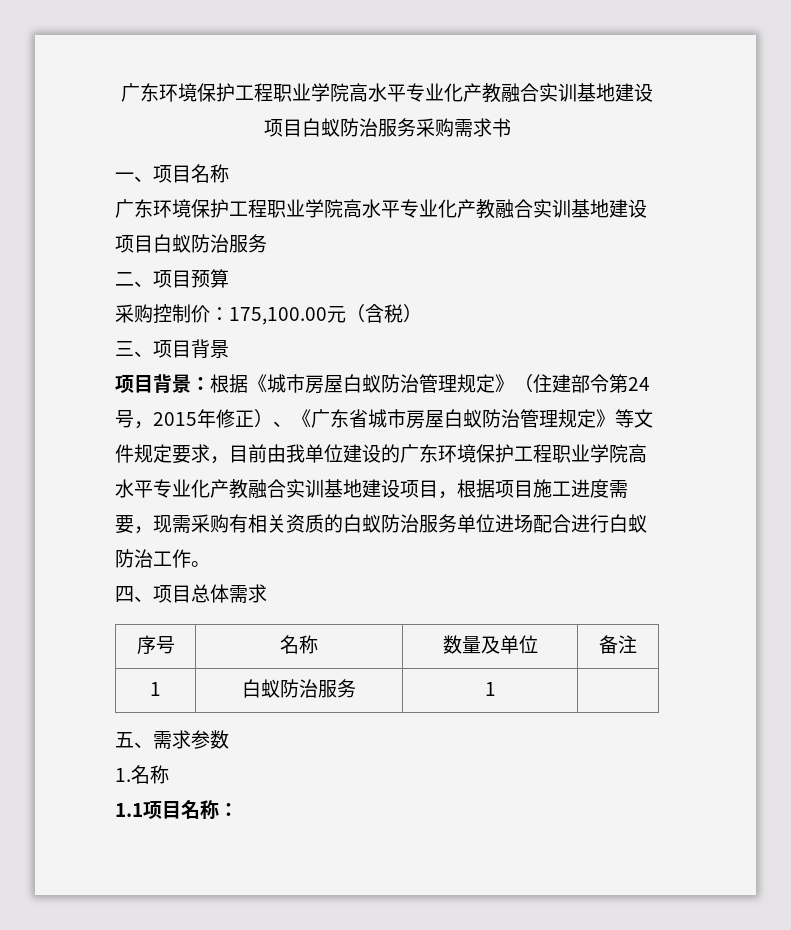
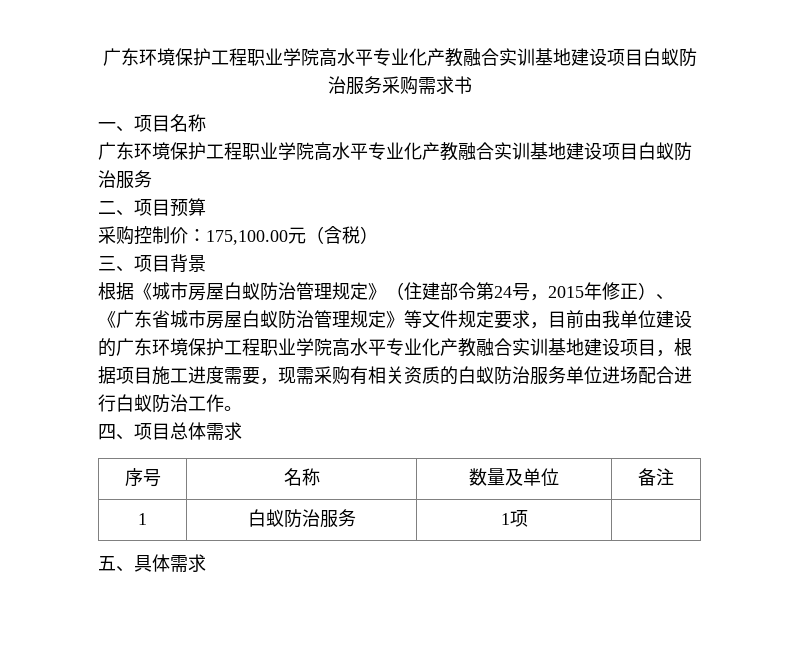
- 项目背景：
- 1 | 白蚁防治服务 | 1 |
+ 1 | 白蚁防治服务 | 1项 |
- 五、需求参数
- 1.名称
- 1.1项目名称：
+ 五、具体需求

